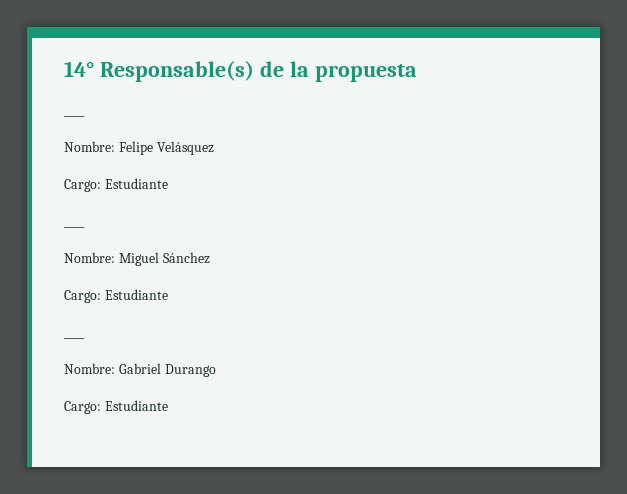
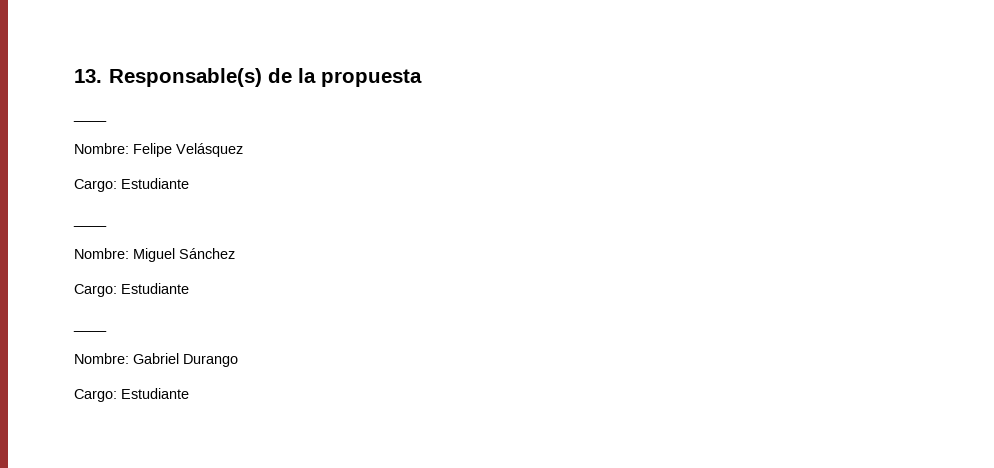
- 14° Responsable(s) de la propuesta
+ 13. Responsable(s) de la propuesta

